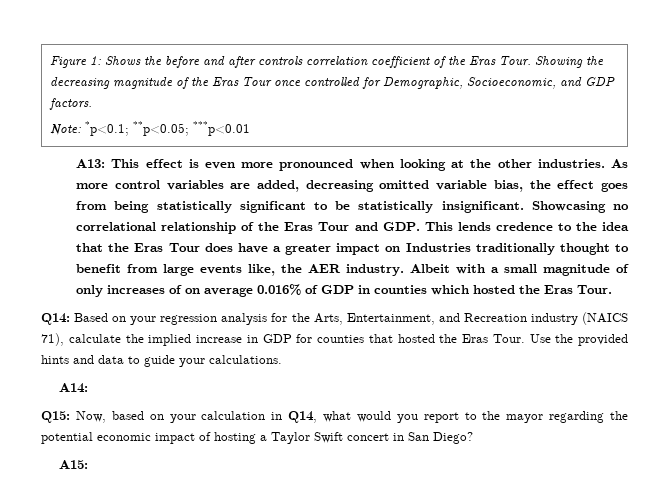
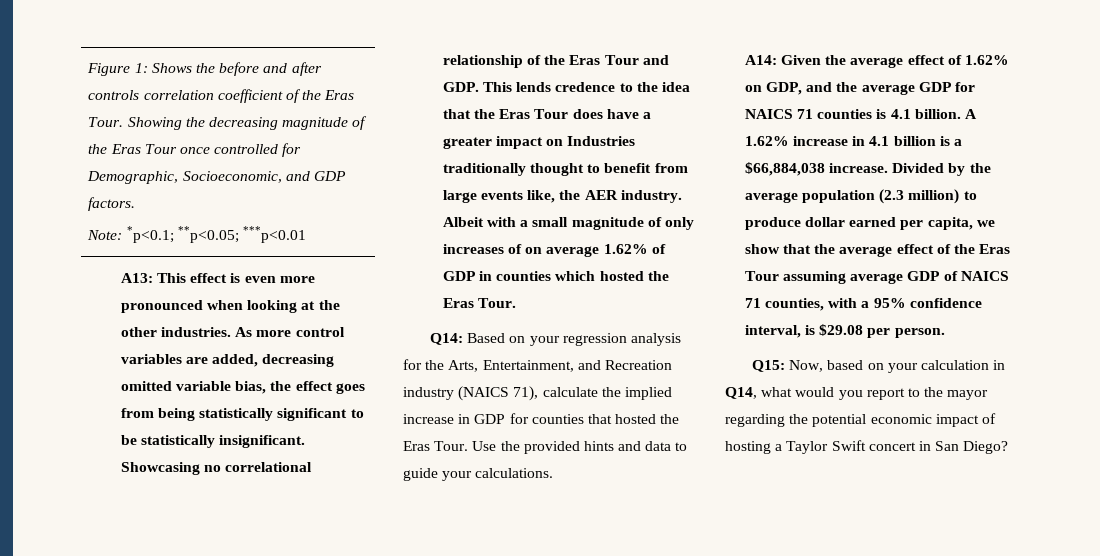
- Albeit with a small magnitude of only increases of on average 0.016% of GDP in counties which hosted the Eras Tour.
+ Albeit with a small magnitude of only increases of on average 1.62% of GDP in counties which hosted the Eras Tour.
- A14:
+ A14: Given the average effect of 1.62% on GDP, and the average GDP for NAICS 71 counties is 4.1 billion. A 1.62% increase in 4.1 billion is a $66,884,038 increase. Divided by the average population (2.3 million) to produce dollar earned per capita, we show that the average effect of the Eras Tour assuming average GDP of NAICS 71 counties, with a 95% confidence interval, is $29.08 per person.
- A15:

